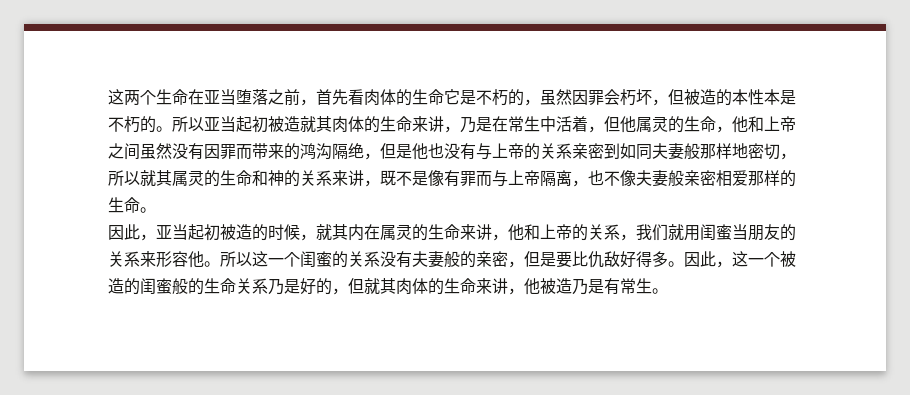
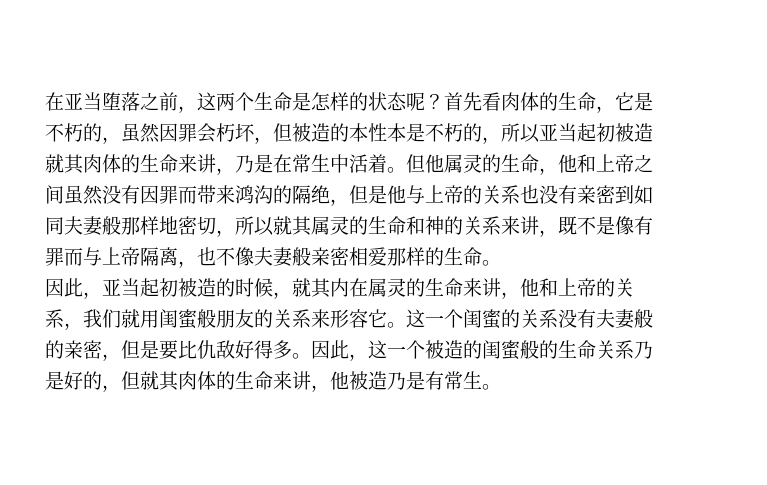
- 这两个生命在亚当堕落之前，首先看肉体的生命它是不朽的，虽然因罪会朽坏，但被造的本性本是不朽的。所以亚当起初被造就其肉体的生命来讲，乃是在常生中活着，但他属灵的生命，他和上帝之间虽然没有因罪而带来的鸿沟隔绝，但是他也没有与上帝的关系亲密到如同夫妻般那样地密切，所以就其属灵的生命和神的关系来讲，既不是像有罪而与上帝隔离，也不像夫妻般亲密相爱那样的生命。
+ 在亚当堕落之前，这两个生命是怎样的状态呢？首先看肉体的生命，它是不朽的，虽然因罪会朽坏，但被造的本性本是不朽的，所以亚当起初被造就其肉体的生命来讲，乃是在常生中活着。但他属灵的生命，他和上帝之间虽然没有因罪而带来鸿沟的隔绝，但是他与上帝的关系也没有亲密到如同夫妻般那样地密切，所以就其属灵的生命和神的关系来讲，既不是像有罪而与上帝隔离，也不像夫妻般亲密相爱那样的生命。
- 因此，亚当起初被造的时候，就其内在属灵的生命来讲，他和上帝的关系，我们就用闺蜜当朋友的关系来形容他。所以这一个闺蜜的关系没有夫妻般的亲密，但是要比仇敌好得多。
+ 因此，亚当起初被造的时候，就其内在属灵的生命来讲，他和上帝的关系，我们就用闺蜜般朋友的关系来形容它。这一个闺蜜的关系没有夫妻般的亲密，但是要比仇敌好得多。

